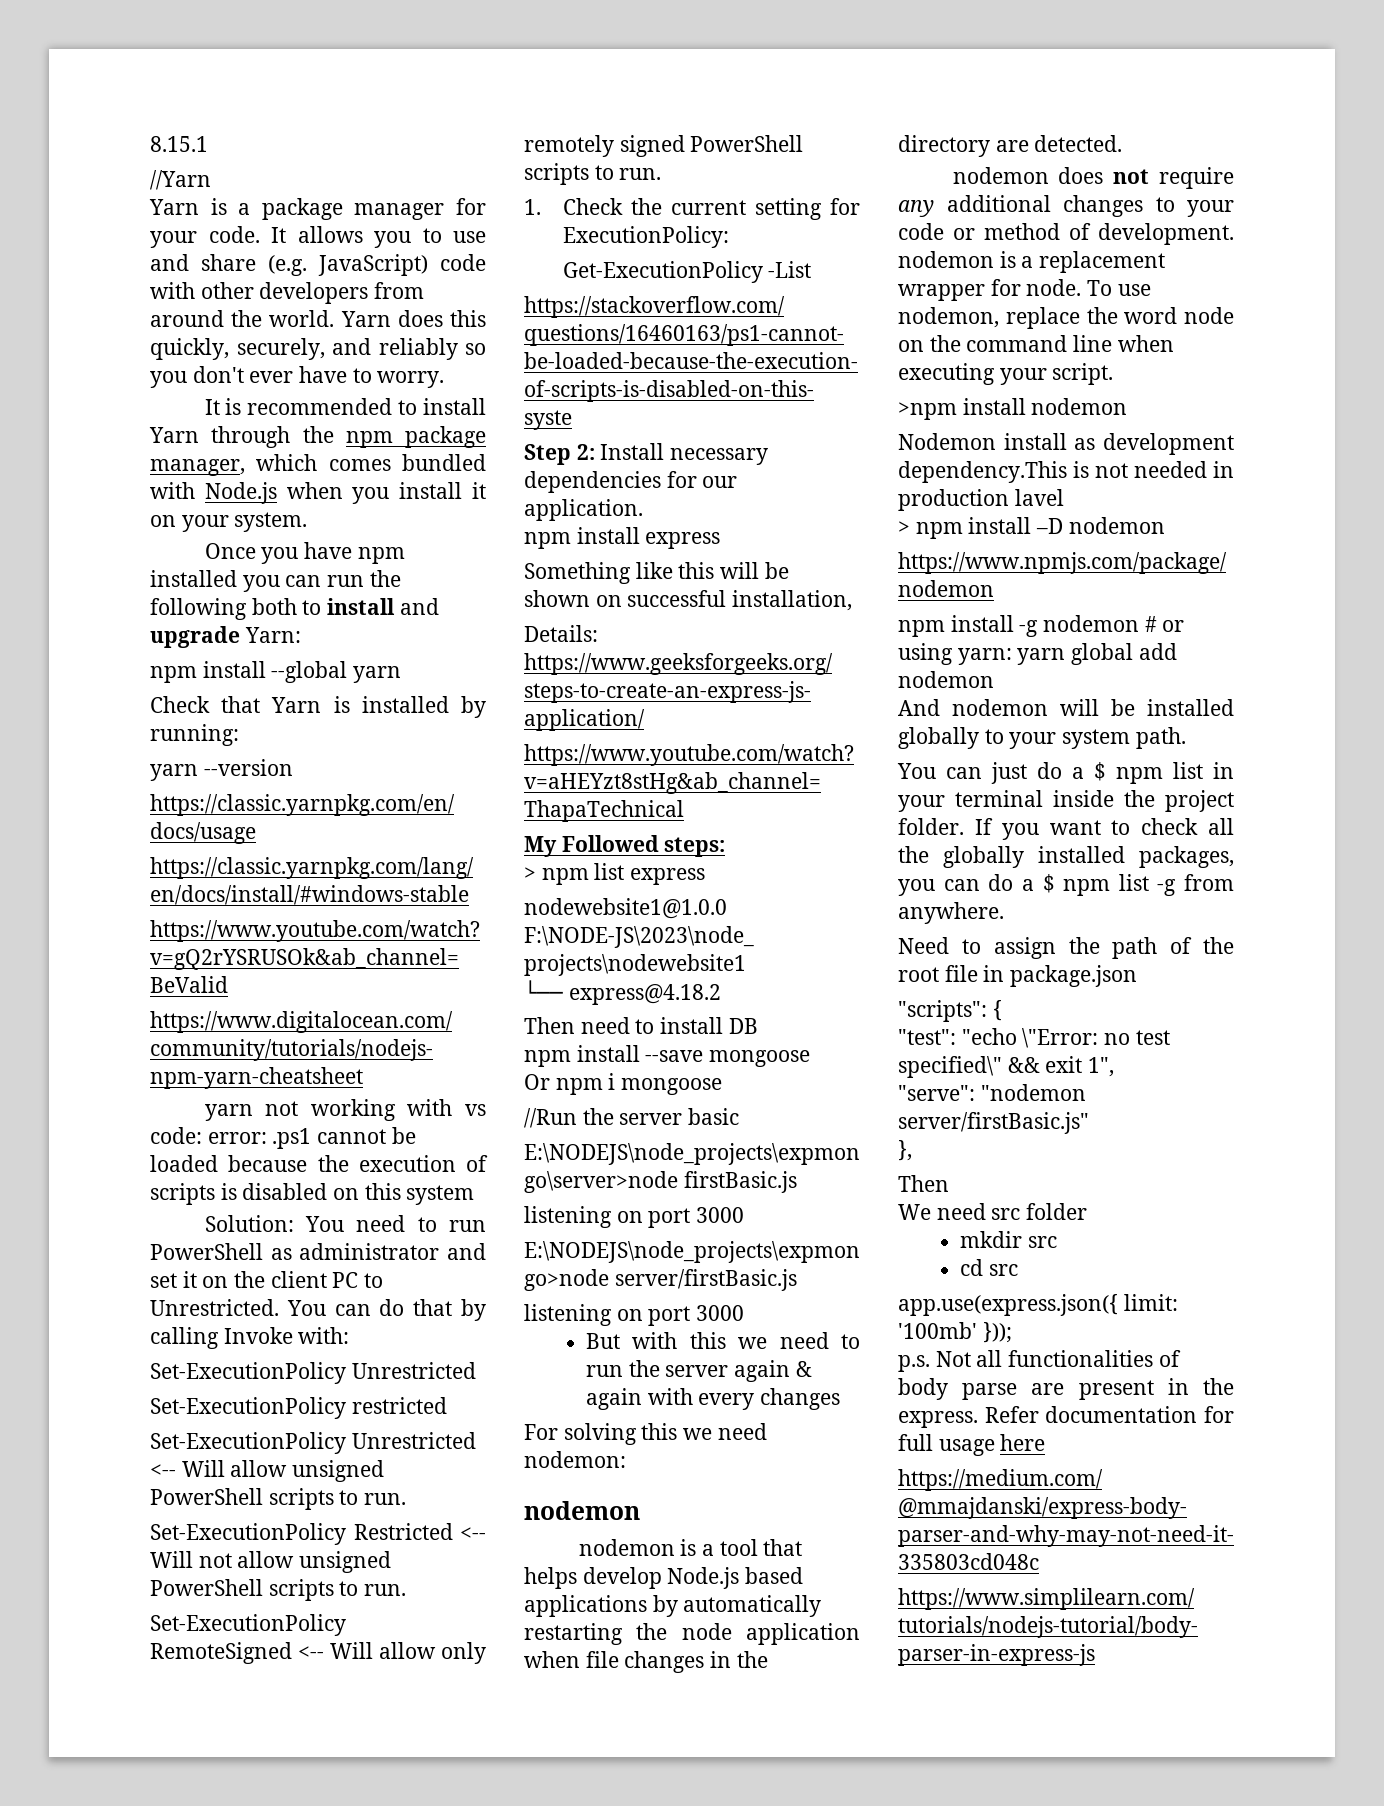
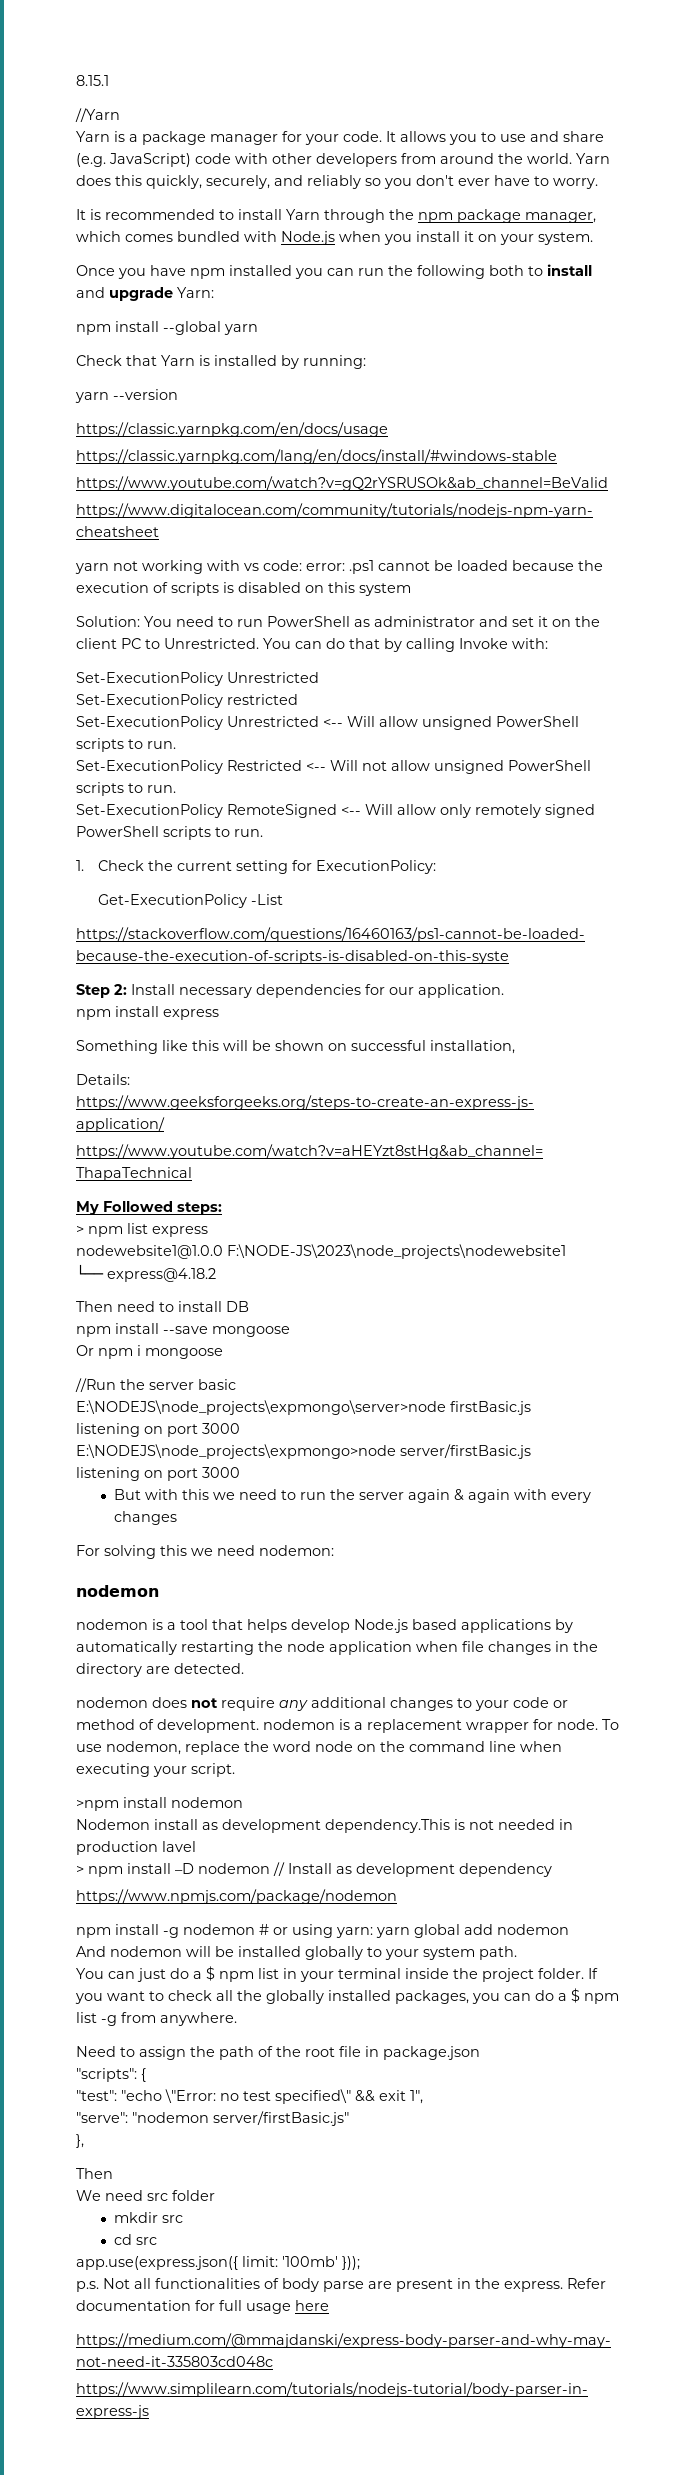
- > npm install –D nodemon
+ > npm install –D nodemon // Install as development dependency

